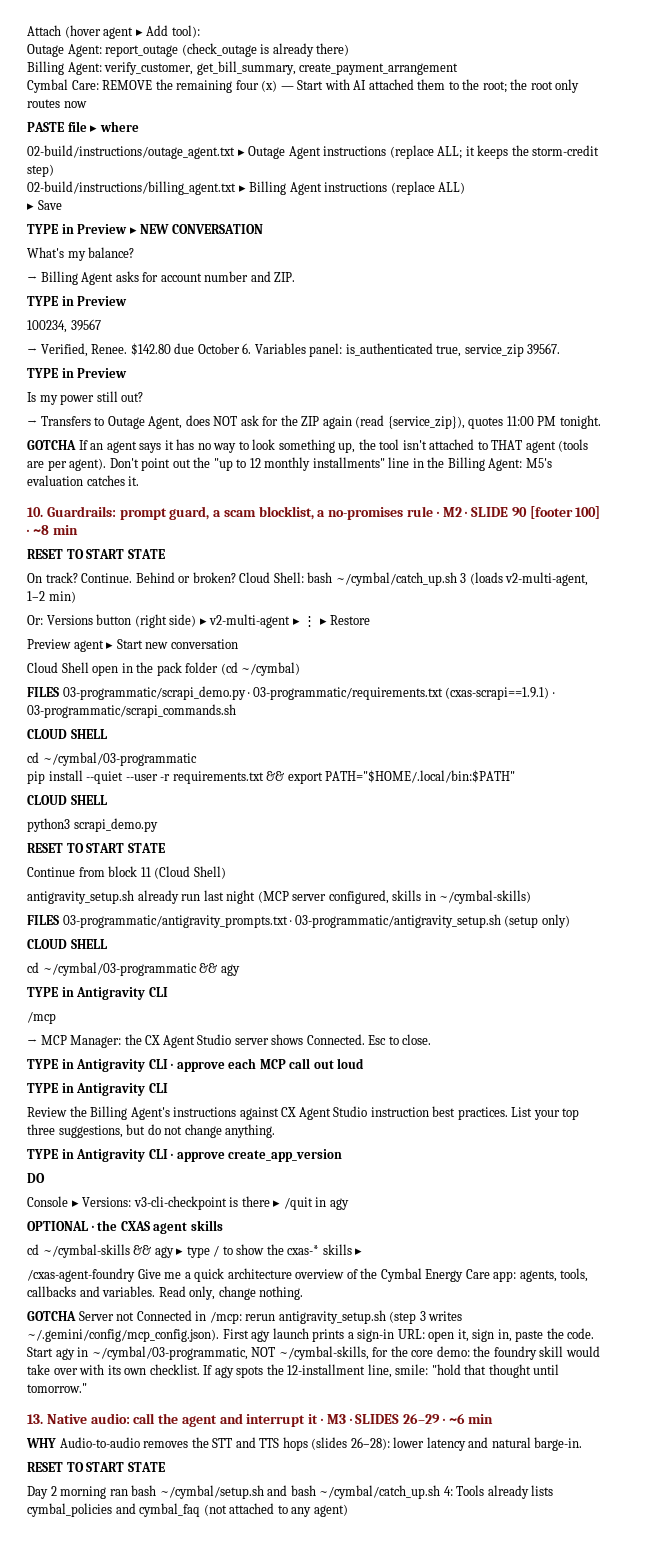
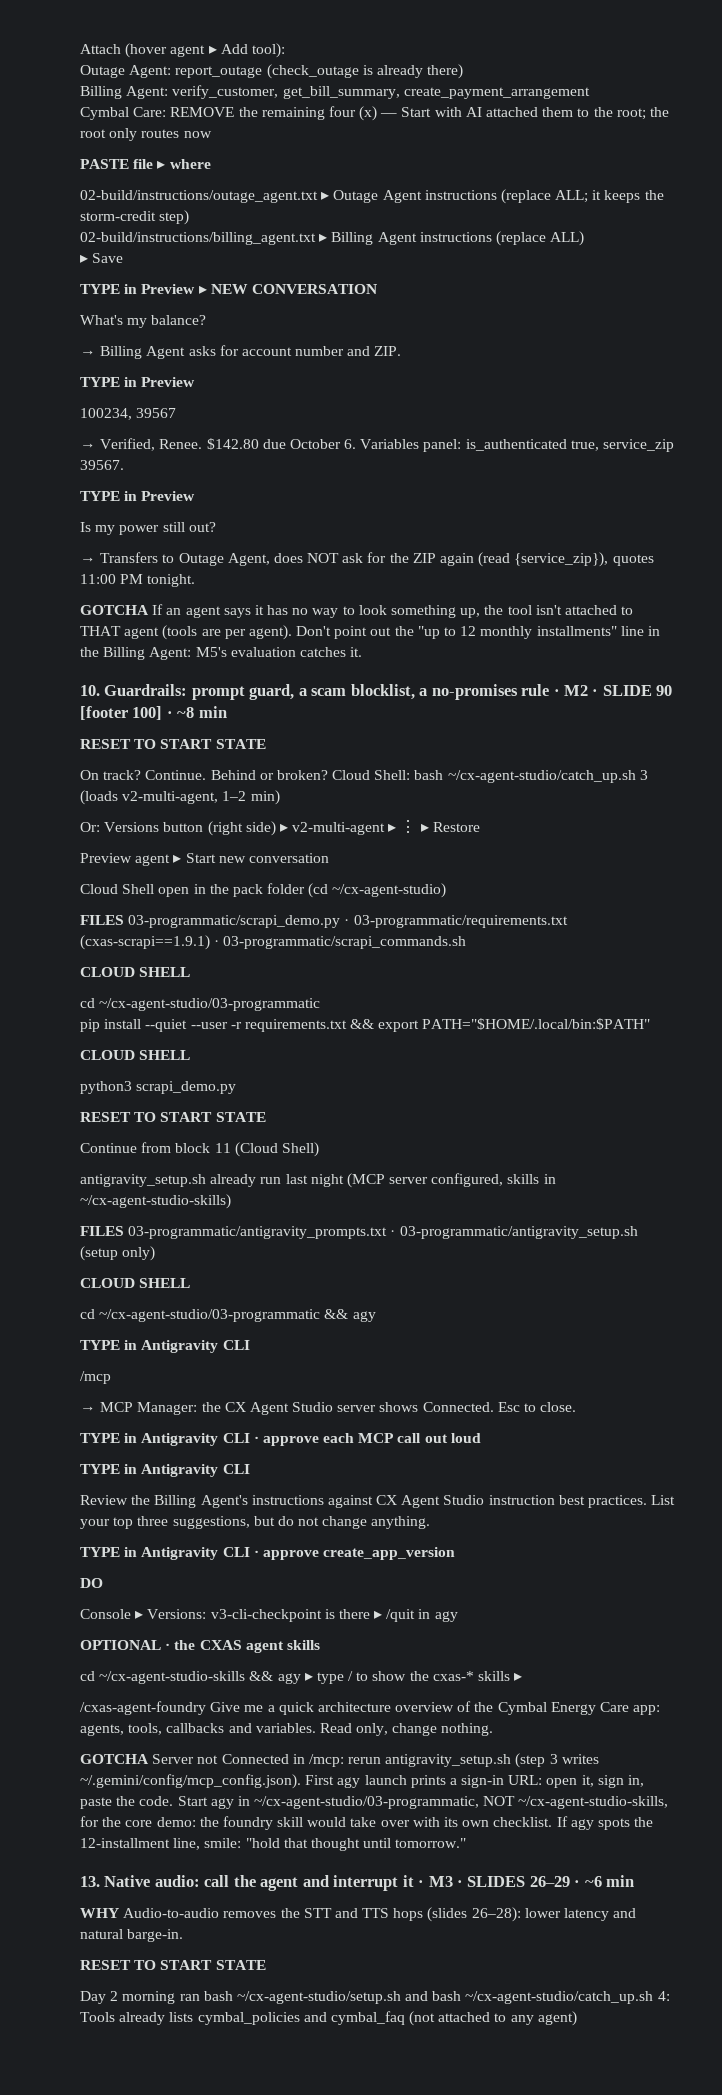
- Cloud Shell: bash ~/cymbal/catch_up.sh 3 (loads v2-multi-agent, 1–2 min)
+ Cloud Shell: bash ~/cx-agent-studio/catch_up.sh 3 (loads v2-multi-agent, 1–2 min)
- Cloud Shell open in the pack folder (cd ~/cymbal)
+ Cloud Shell open in the pack folder (cd ~/cx-agent-studio)
  FILES 03-programmatic/scrapi_demo.py · 03-programmatic/requirements.txt (cxas-scrapi==1.9.1) · 03-programmatic/scrapi_commands.sh
  CLOUD SHELL
- cd ~/cymbal/03-programmatic
+ cd ~/cx-agent-studio/03-programmatic
- antigravity_setup.sh already run last night (MCP server configured, skills in ~/cymbal-skills)
+ antigravity_setup.sh already run last night (MCP server configured, skills in ~/cx-agent-studio-skills)
- cd ~/cymbal/03-programmatic && agy
+ cd ~/cx-agent-studio/03-programmatic && agy
- cd ~/cymbal-skills && agy ▸ type / to show the cxas-* skills ▸
+ cd ~/cx-agent-studio-skills && agy ▸ type / to show the cxas-* skills ▸
- Start agy in ~/cymbal/03-programmatic, NOT ~/cymbal-skills, for the core demo: the foundry skill would take over with its own checklist.
+ Start agy in ~/cx-agent-studio/03-programmatic, NOT ~/cx-agent-studio-skills, for the core demo: the foundry skill would take over with its own checklist.
- Day 2 morning ran bash ~/cymbal/setup.sh and bash ~/cymbal/catch_up.sh 4: Tools already lists cymbal_policies and cymbal_faq (not attached to any agent)
+ Day 2 morning ran bash ~/cx-agent-studio/setup.sh and bash ~/cx-agent-studio/catch_up.sh 4: Tools already lists cymbal_policies and cymbal_faq (not attached to any agent)

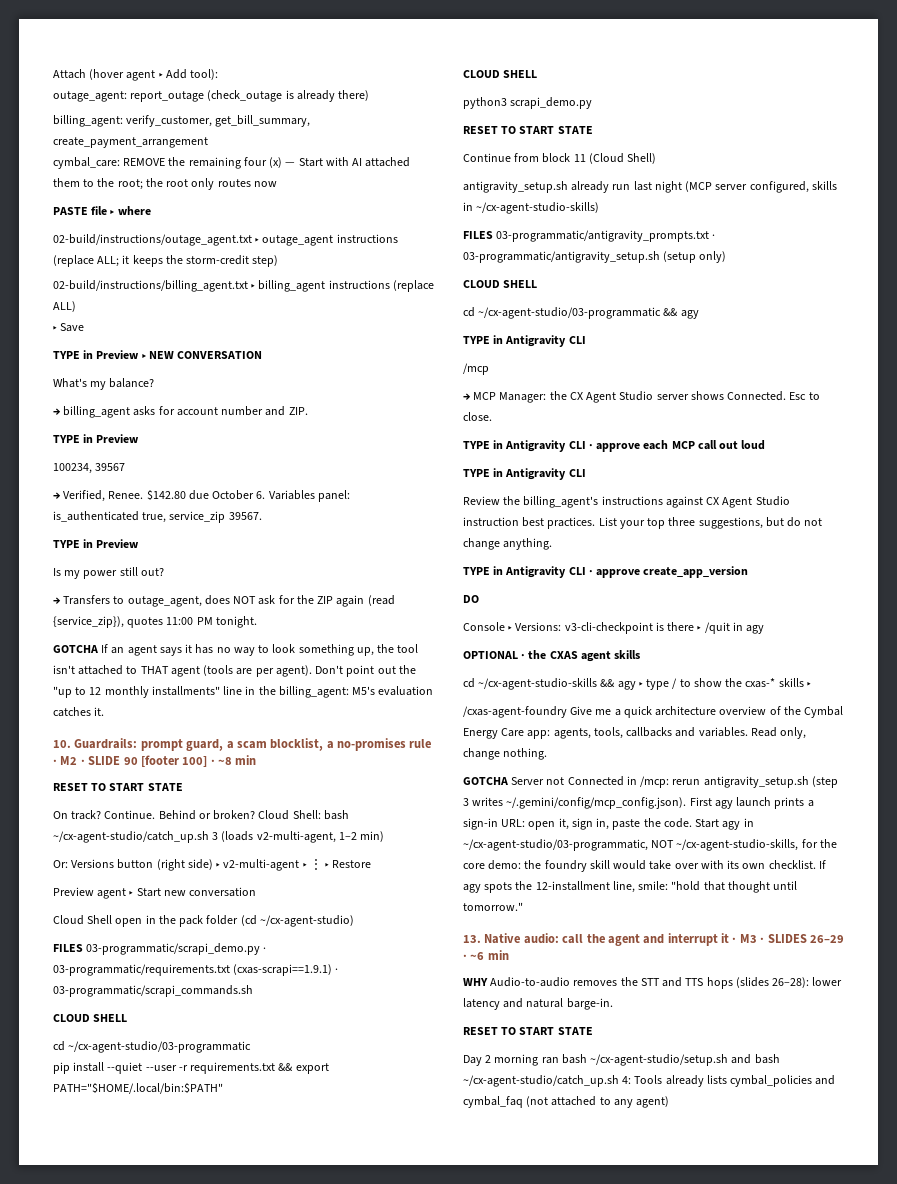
- Outage Agent: report_outage (check_outage is already there)
+ outage_agent: report_outage (check_outage is already there)
- Billing Agent: verify_customer, get_bill_summary, create_payment_arrangement
+ billing_agent: verify_customer, get_bill_summary, create_payment_arrangement
- Cymbal Care: REMOVE the remaining four (x) — Start with AI attached them to the root; the root only routes now
+ cymbal_care: REMOVE the remaining four (x) — Start with AI attached them to the root; the root only routes now
- 02-build/instructions/outage_agent.txt ▸ Outage Agent instructions (replace ALL; it keeps the storm-credit step)
+ 02-build/instructions/outage_agent.txt ▸ outage_agent instructions (replace ALL; it keeps the storm-credit step)
- 02-build/instructions/billing_agent.txt ▸ Billing Agent instructions (replace ALL)
+ 02-build/instructions/billing_agent.txt ▸ billing_agent instructions (replace ALL)
- → Billing Agent asks for account number and ZIP.
+ → billing_agent asks for account number and ZIP.
- → Transfers to Outage Agent, does NOT ask for the ZIP again (read {service_zip}), quotes 11:00 PM tonight.
+ → Transfers to outage_agent, does NOT ask for the ZIP again (read {service_zip}), quotes 11:00 PM tonight.
- Don't point out the "up to 12 monthly installments" line in the Billing Agent: M5's evaluation catches it.
+ Don't point out the "up to 12 monthly installments" line in the billing_agent: M5's evaluation catches it.
- Review the Billing Agent's instructions against CX Agent Studio instruction best practices.
+ Review the billing_agent's instructions against CX Agent Studio instruction best practices.

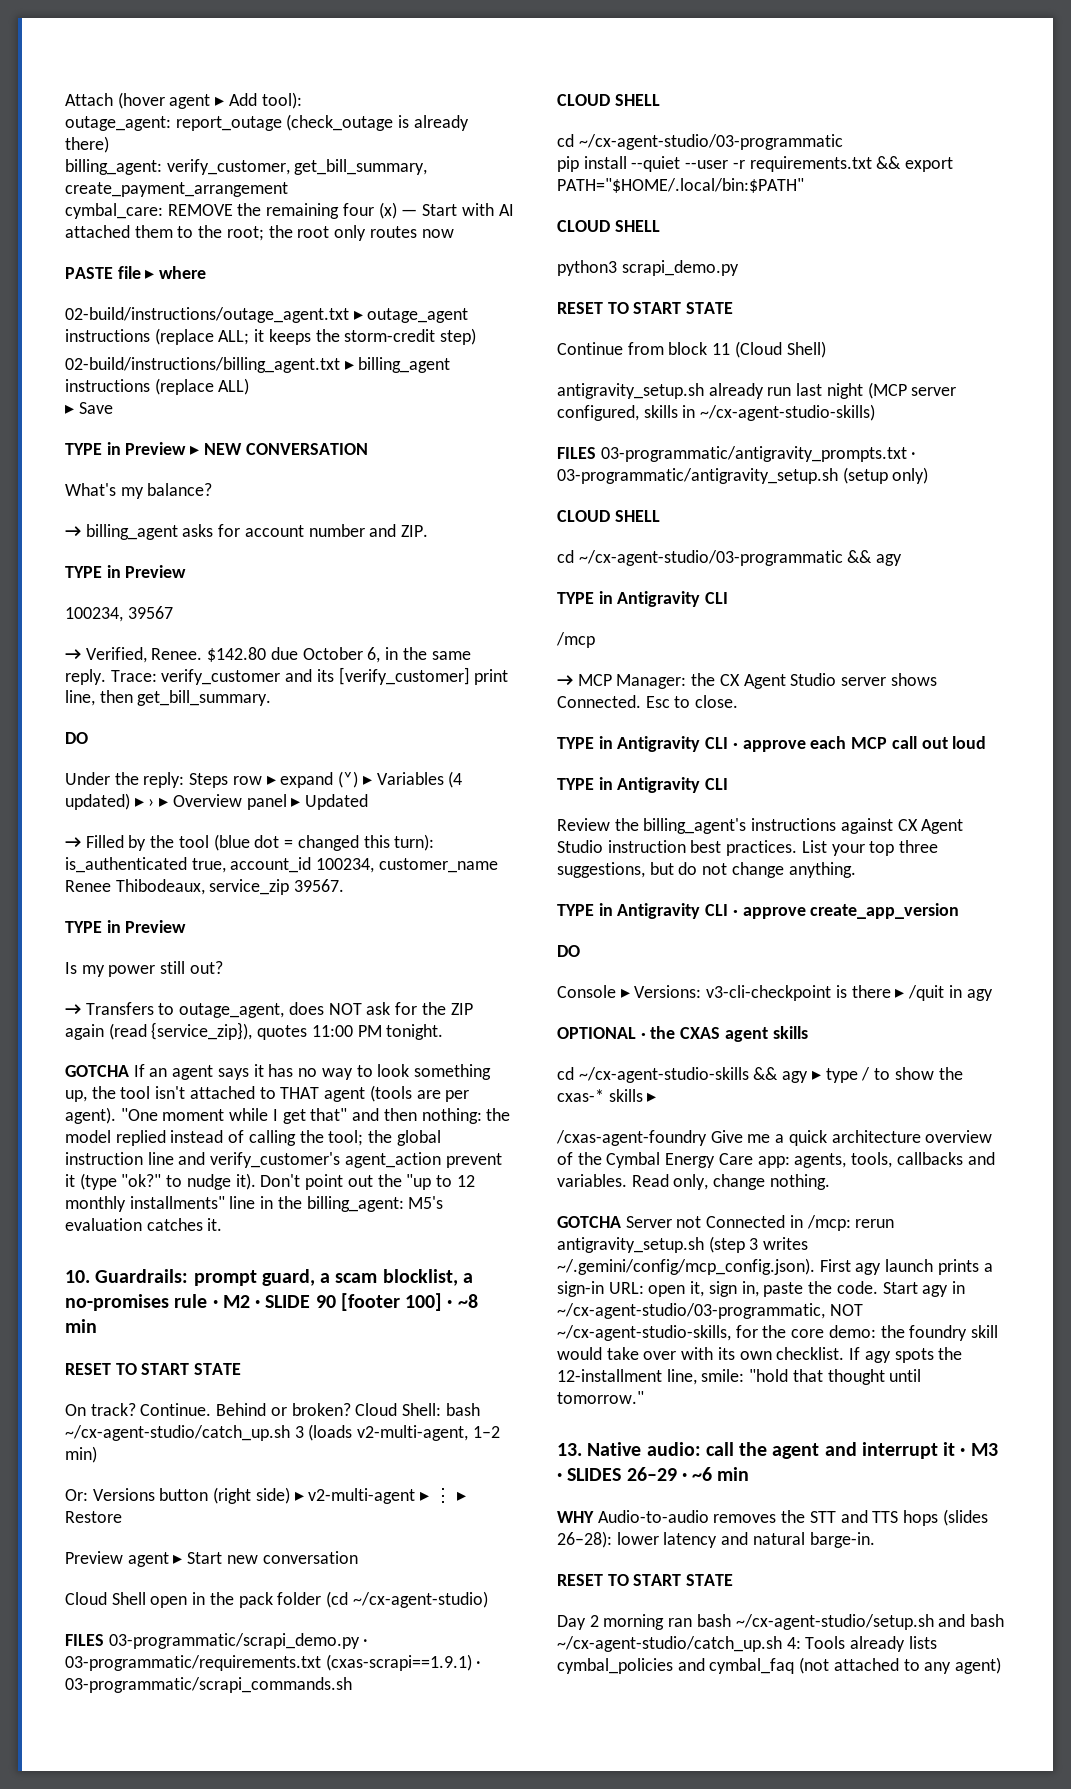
- $142.80 due October 6. Variables panel: is_authenticated true, service_zip 39567.
+ $142.80 due October 6, in the same reply. Trace: verify_customer and its [verify_customer] print line, then get_bill_summary.
+ DO
+ Under the reply: Steps row ▸ expand (˅) ▸ Variables (4 updated) ▸ › ▸ Overview panel ▸ Updated
+ → Filled by the tool (blue dot = changed this turn): is_authenticated true, account_id 100234, customer_name Renee Thibodeaux, service_zip 39567.
+ "One moment while I get that" and then nothing: the model replied instead of calling the tool; the global instruction line and verify_customer's agent_action prevent it (type "ok?" to nudge it).

